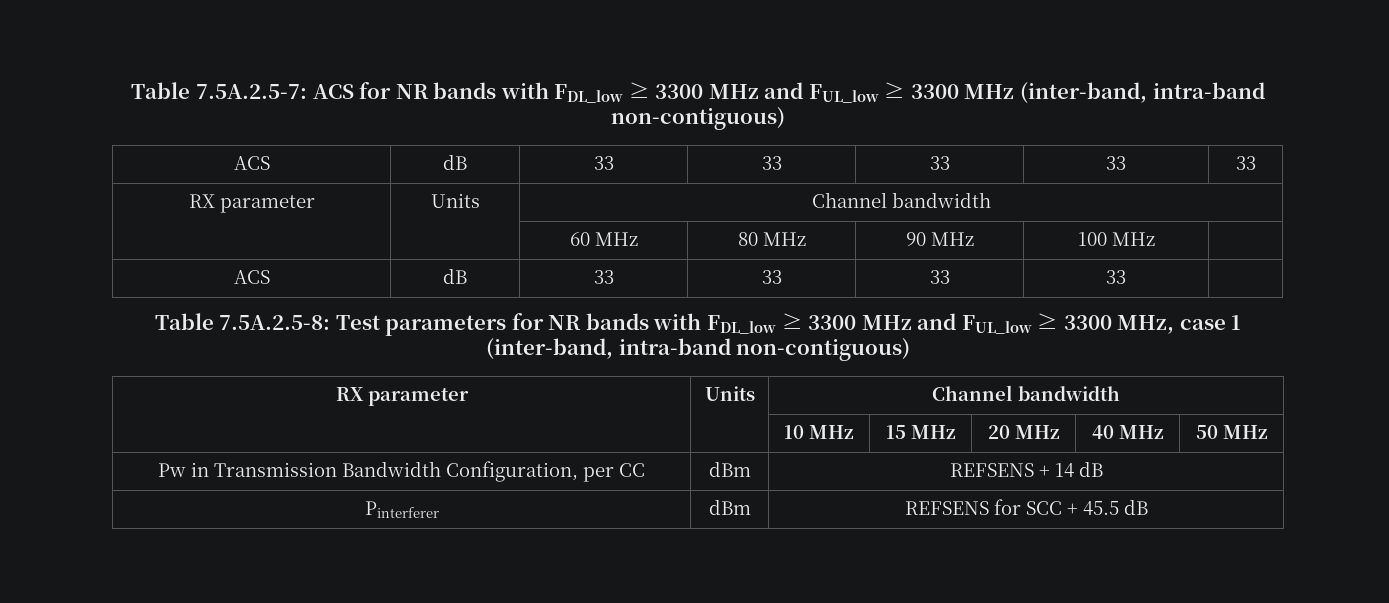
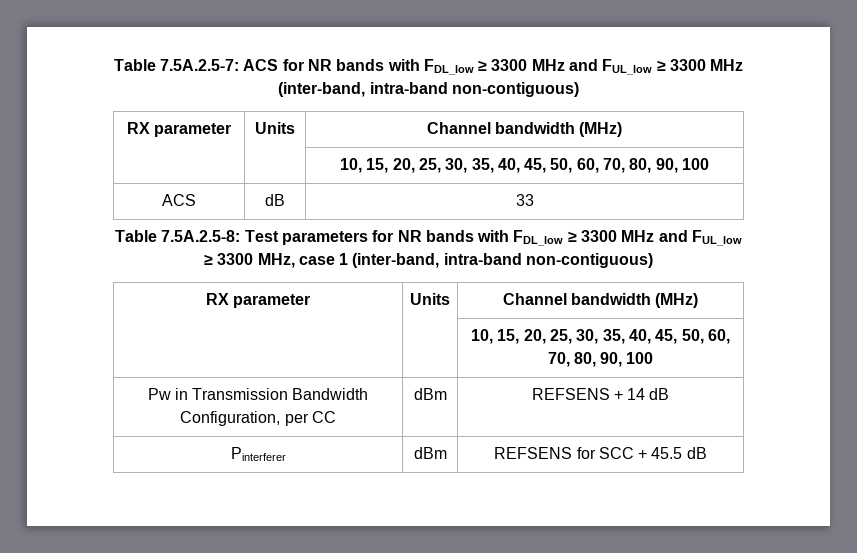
  Table 7.5A.2.5-7: ACS for NR bands with FDL_low ≥ 3300 MHz and FUL_low ≥ 3300 MHz (inter-band, intra-band non-contiguous)
- ACS | dB | 33 | 33 | 33 | 33 | 33
- RX parameter | Units | Channel bandwidth
- | | 60 MHz | 80 MHz | 90 MHz | 100 MHz |
- ACS | dB | 33 | 33 | 33 | 33 |
+ RX parameter | Units | Channel bandwidth (MHz)
+ | | 10, 15, 20, 25, 30, 35, 40, 45, 50, 60, 70, 80, 90, 100
+ ACS | dB | 33
  Table 7.5A.2.5-8: Test parameters for NR bands with FDL_low ≥ 3300 MHz and FUL_low ≥ 3300 MHz, case 1 (inter-band, intra-band non-contiguous)
- RX parameter | Units | Channel bandwidth
- | | 10 MHz | 15 MHz | 20 MHz | 40 MHz | 50 MHz
+ RX parameter | Units | Channel bandwidth (MHz)
+ | | 10, 15, 20, 25, 30, 35, 40, 45, 50, 60, 70, 80, 90, 100

